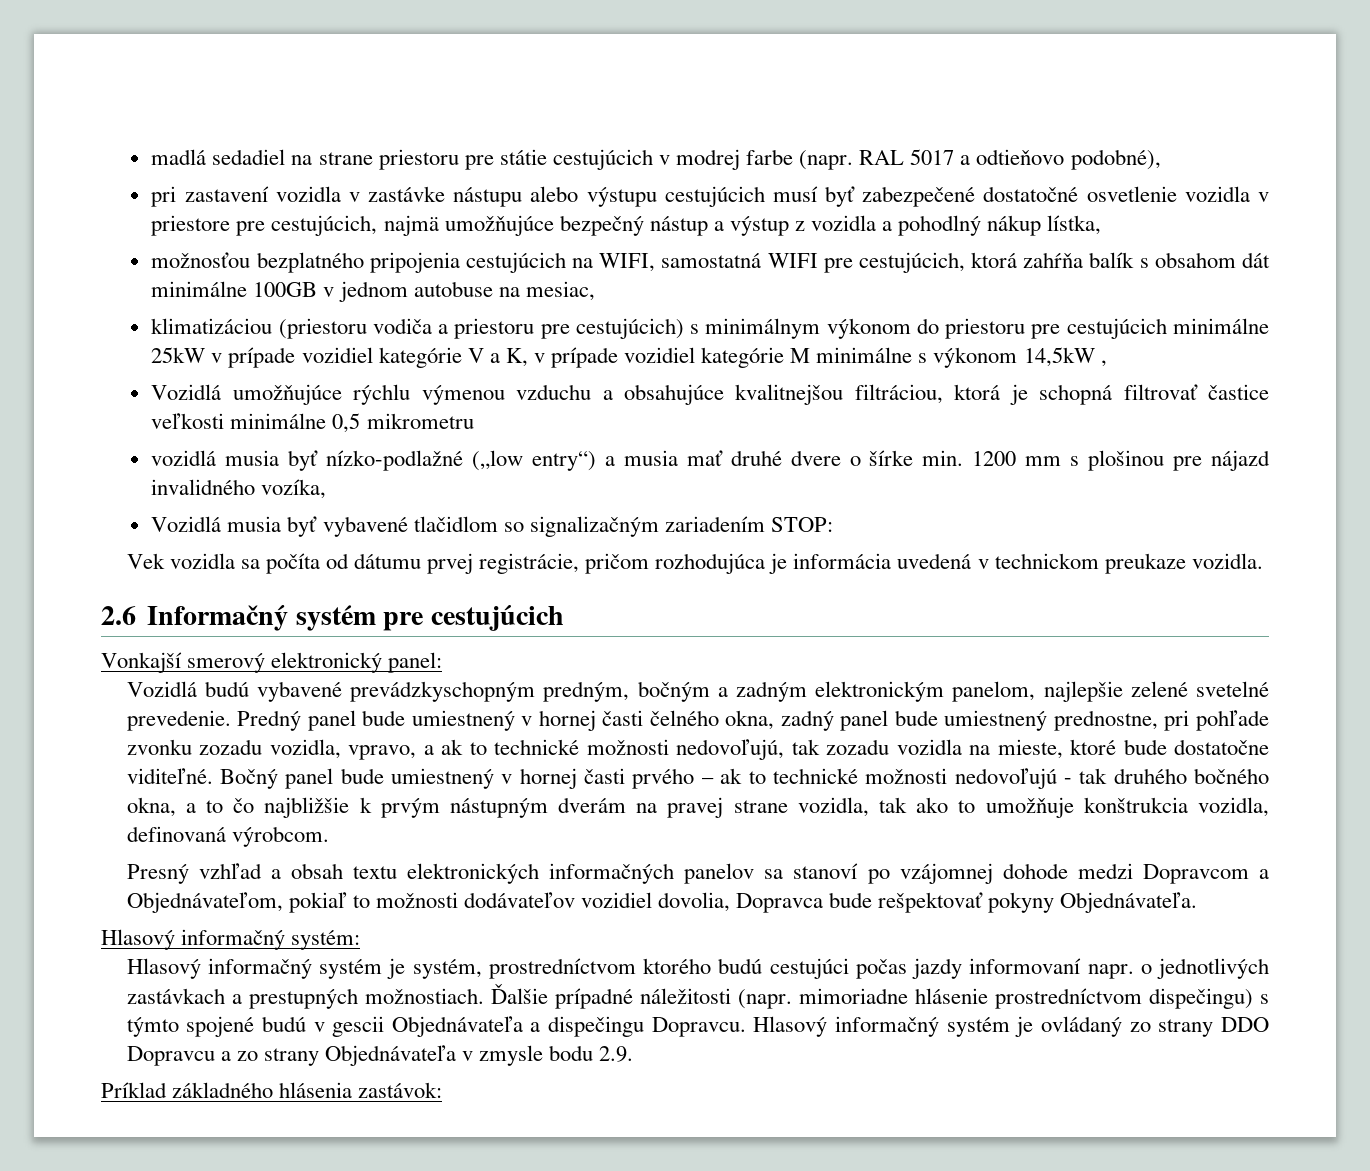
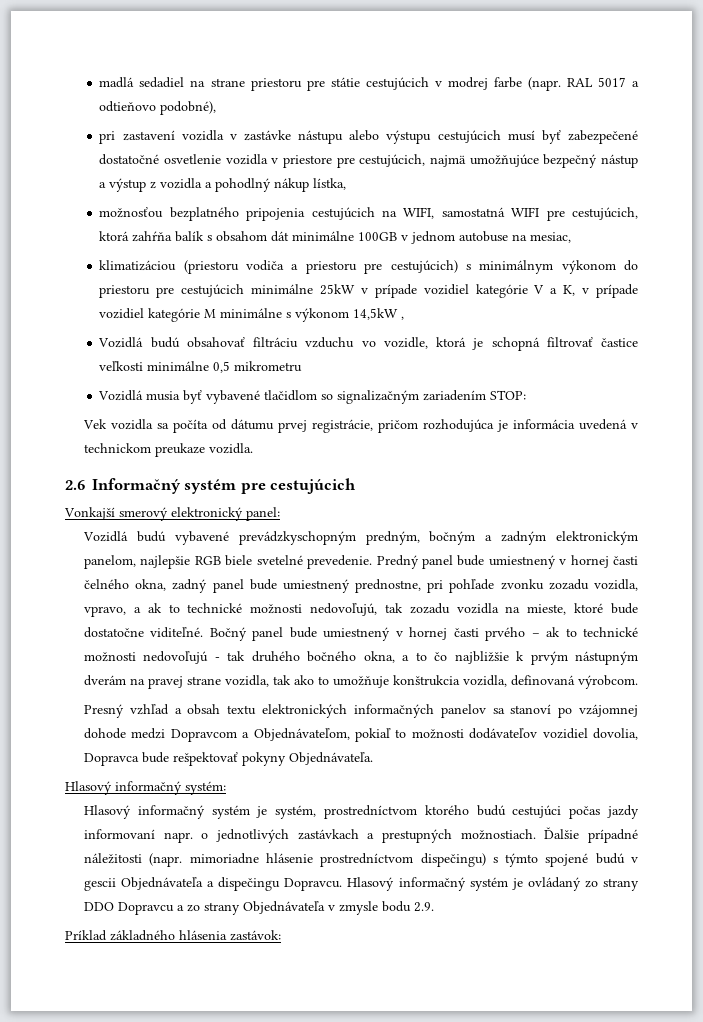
- Vozidlá umožňujúce rýchlu výmenou vzduchu a obsahujúce kvalitnejšou filtráciou, ktorá je schopná filtrovať častice veľkosti minimálne 0,5 mikrometru
+ Vozidlá budú obsahovať filtráciu vzduchu vo vozidle, ktorá je schopná filtrovať častice veľkosti minimálne 0,5 mikrometru
- vozidlá musia byť nízko-podlažné („low entry“) a musia mať druhé dvere o šírke min. 1200 mm s plošinou pre nájazd invalidného vozíka,
- Vozidlá budú vybavené prevádzkyschopným predným, bočným a zadným elektronickým panelom, najlepšie zelené svetelné prevedenie.
+ Vozidlá budú vybavené prevádzkyschopným predným, bočným a zadným elektronickým panelom, najlepšie RGB biele svetelné prevedenie.

